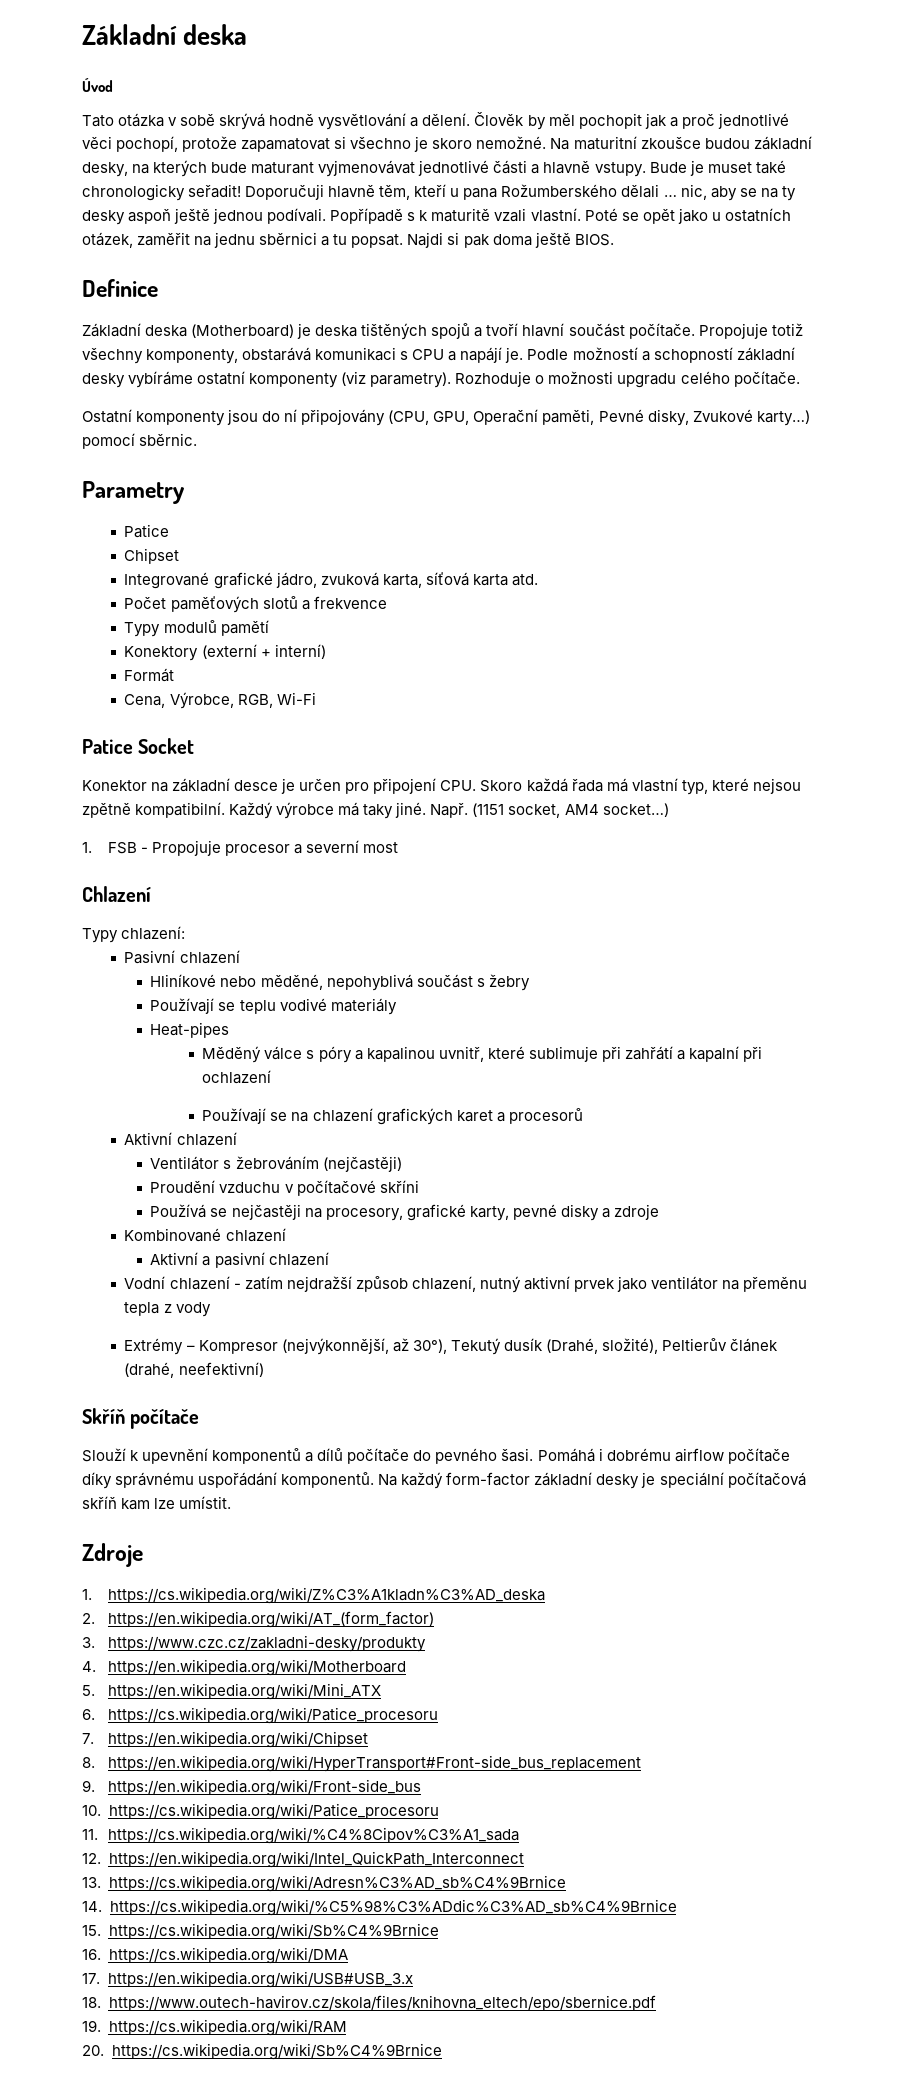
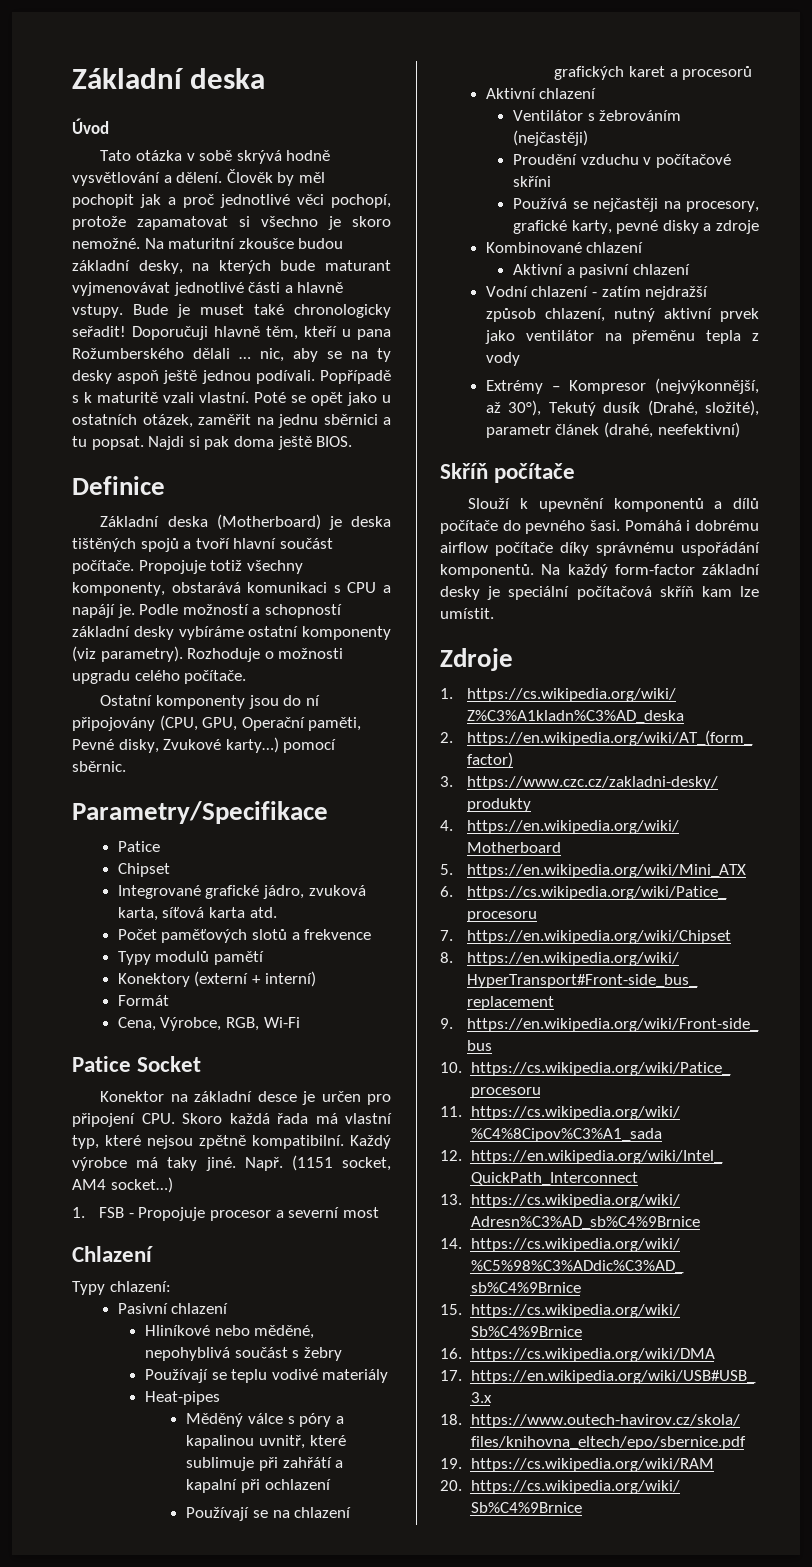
- Parametry
+ Parametry/Specifikace
- Extrémy – Kompresor (nejvýkonnější, až 30°), Tekutý dusík (Drahé, složité), Peltierův článek (drahé, neefektivní)
+ Extrémy – Kompresor (nejvýkonnější, až 30°), Tekutý dusík (Drahé, složité), parametr článek (drahé, neefektivní)

